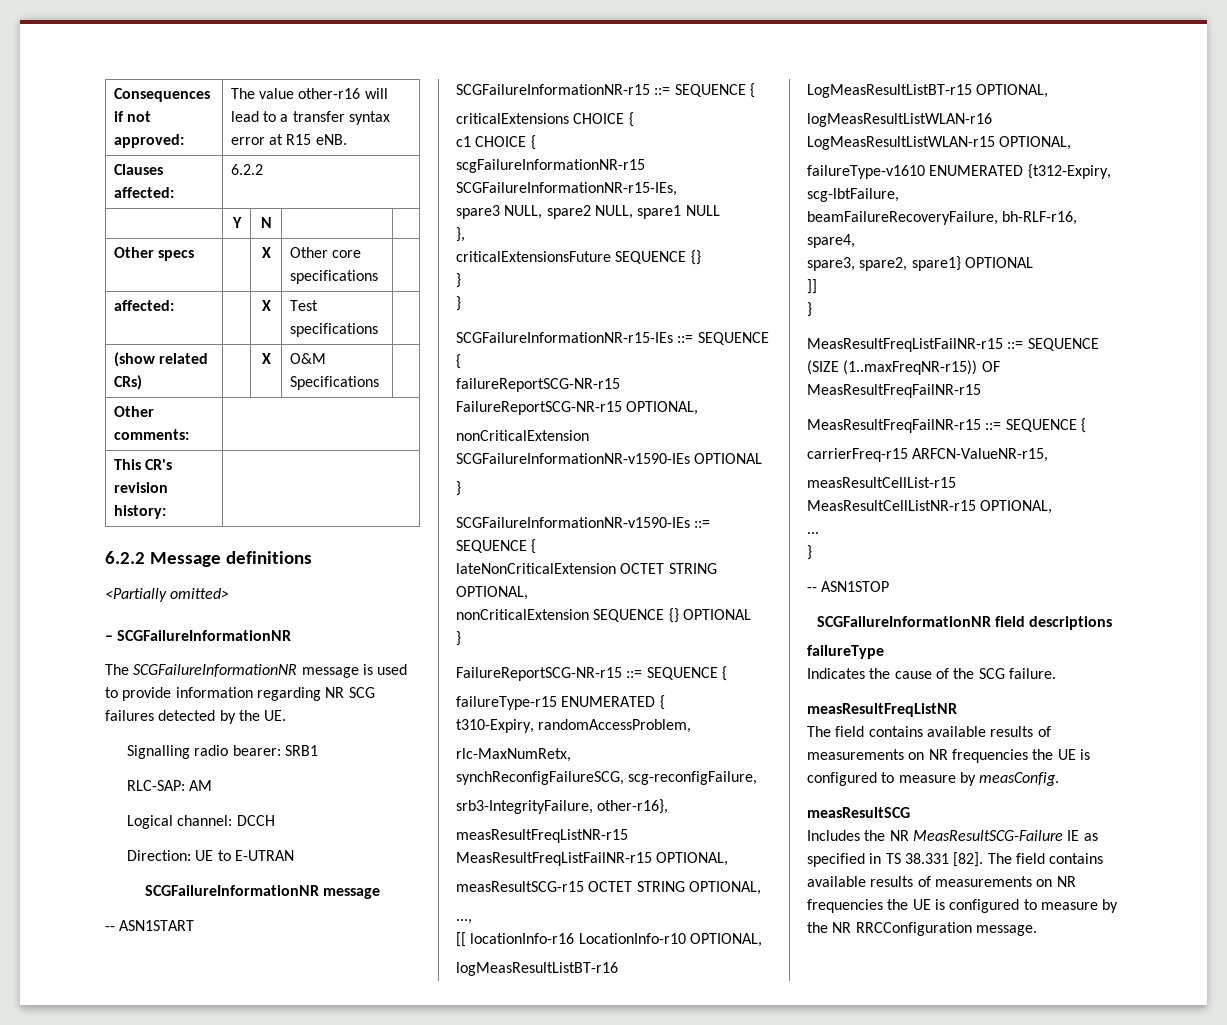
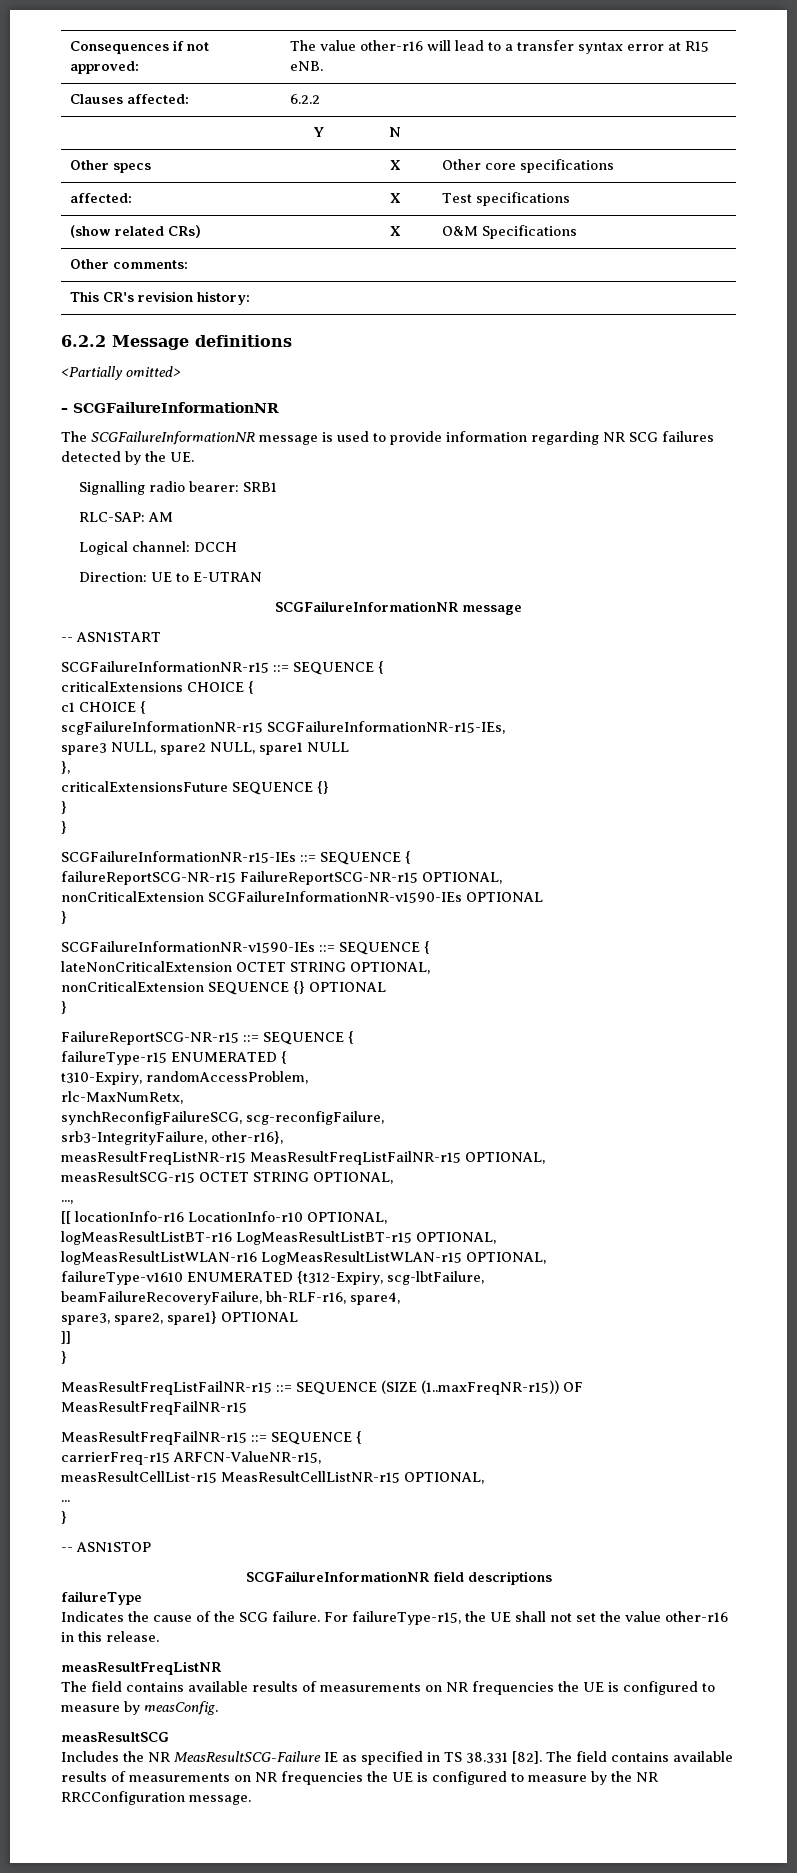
+ For failureType-r15, the UE shall not set the value other-r16 in this release.

